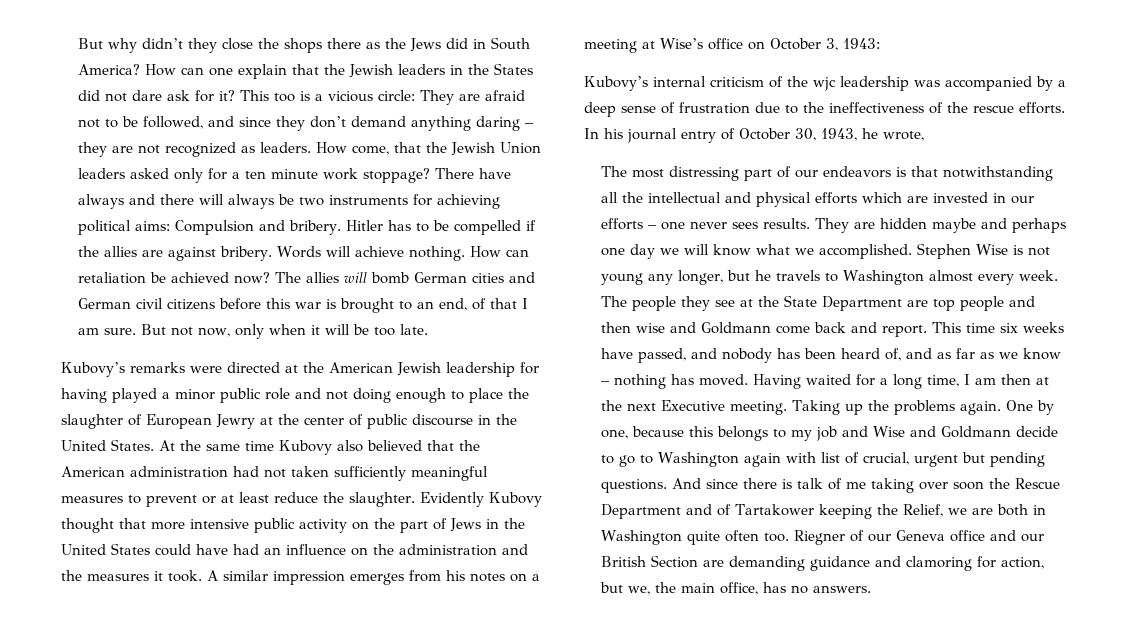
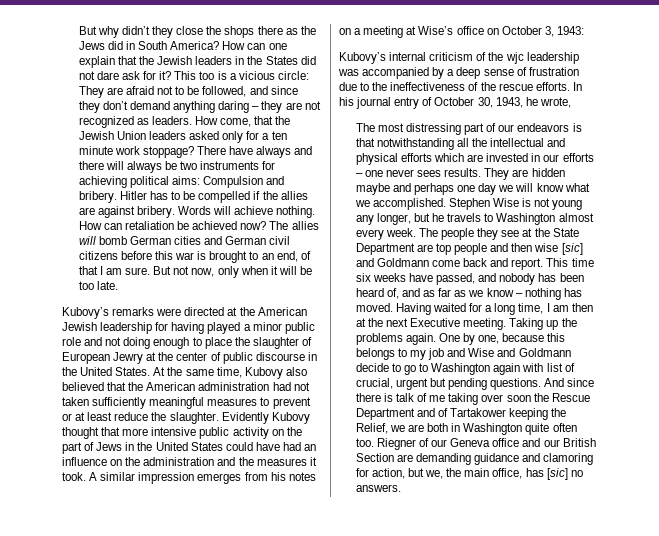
- At the same time Kubovy also believed that the American administration had not taken sufficiently meaningful measures to prevent or at least reduce the slaughter.
+ At the same time, Kubovy also believed that the American administration had not taken sufficiently meaningful measures to prevent or at least reduce the slaughter.
- The people they see at the State Department are top people and then wise and Goldmann come back and report.
+ The people they see at the State Department are top people and then wise [sic] and Goldmann come back and report.
- Riegner of our Geneva office and our British Section are demanding guidance and clamoring for action, but we, the main office, has no answers.
+ Riegner of our Geneva office and our British Section are demanding guidance and clamoring for action, but we, the main office, has [sic] no answers.

